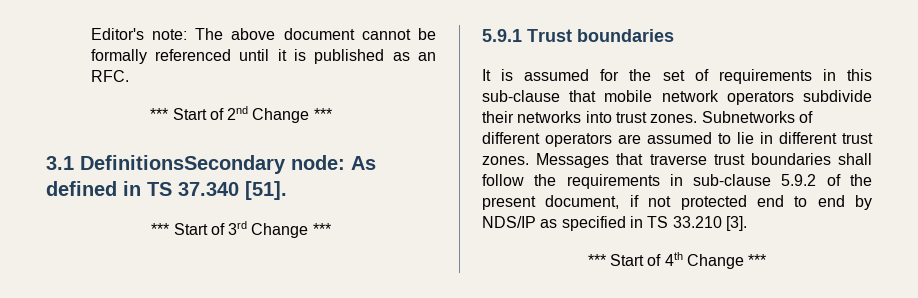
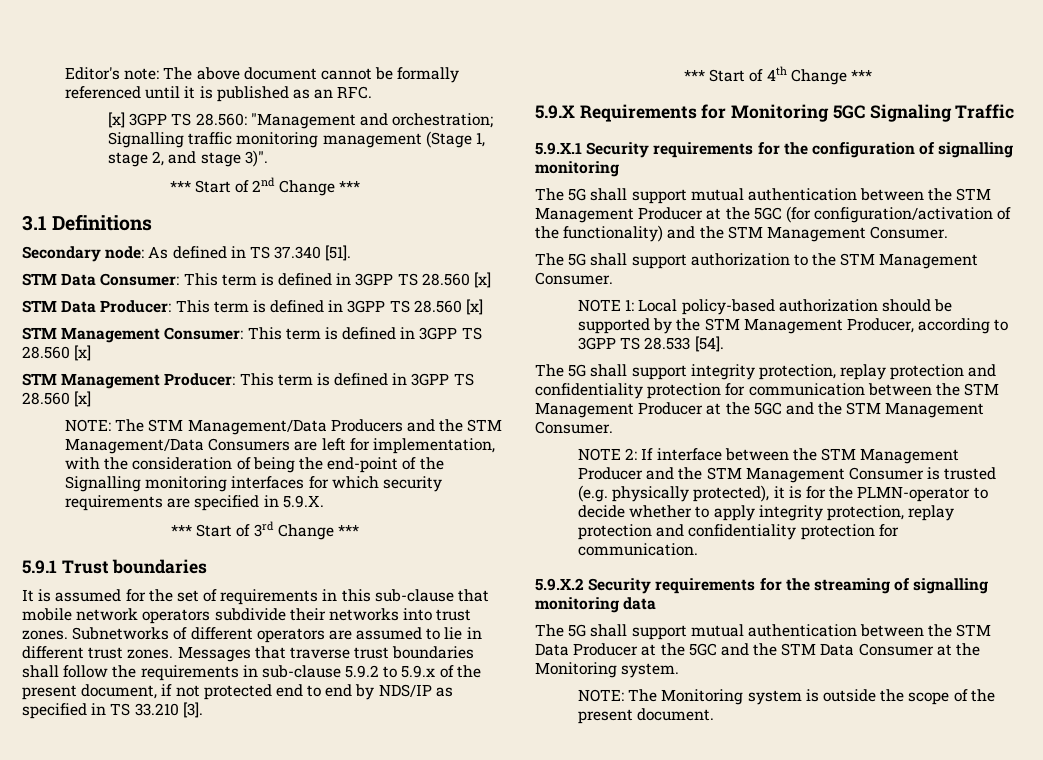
+ [x] 3GPP TS 28.560: "Management and orchestration; Signalling traffic monitoring management (Stage 1, stage 2, and stage 3)".
- 3.1 DefinitionsSecondary node: As defined in TS 37.340 [51].
+ 3.1 Definitions
+ Secondary node: As defined in TS 37.340 [51].
+ STM Data Consumer: This term is defined in 3GPP TS 28.560 [x]
+ STM Data Producer: This term is defined in 3GPP TS 28.560 [x]
+ STM Management Consumer: This term is defined in 3GPP TS 28.560 [x]
+ STM Management Producer: This term is defined in 3GPP TS 28.560 [x]
+ NOTE: The STM Management/Data Producers and the STM Management/Data Consumers are left for implementation, with the consideration of being the end-point of the Signalling monitoring interfaces for which security requirements are specified in 5.9.X.
- Messages that traverse trust boundaries shall follow the requirements in sub-clause 5.9.2 of the present document, if not protected end to end by NDS/IP as specified in TS 33.210 [3].
+ Messages that traverse trust boundaries shall follow the requirements in sub-clause 5.9.2 to 5.9.x of the present document, if not protected end to end by NDS/IP as specified in TS 33.210 [3].
+ 5.9.X Requirements for Monitoring 5GC Signaling Traffic
+ 5.9.X.1 Security requirements for the configuration of signalling monitoring
+ The 5G shall support mutual authentication between the STM Management Producer at the 5GC (for configuration/activation of the functionality) and the STM Management Consumer.
+ The 5G shall support authorization to the STM Management Consumer.
+ NOTE 1: Local policy-based authorization should be supported by the STM Management Producer, according to 3GPP TS 28.533 [54].
+ The 5G shall support integrity protection, replay protection and confidentiality protection for communication between the STM Management Producer at the 5GC and the STM Management Consumer.
+ NOTE 2: If interface between the STM Management Producer and the STM Management Consumer is trusted (e.g. physically protected), it is for the PLMN-operator to decide whether to apply integrity protection, replay protection and confidentiality protection for communication.
+ 5.9.X.2 Security requirements for the streaming of signalling monitoring data
+ The 5G shall support mutual authentication between the STM Data Producer at the 5GC and the STM Data Consumer at the Monitoring system.
+ NOTE: The Monitoring system is outside the scope of the present document.

